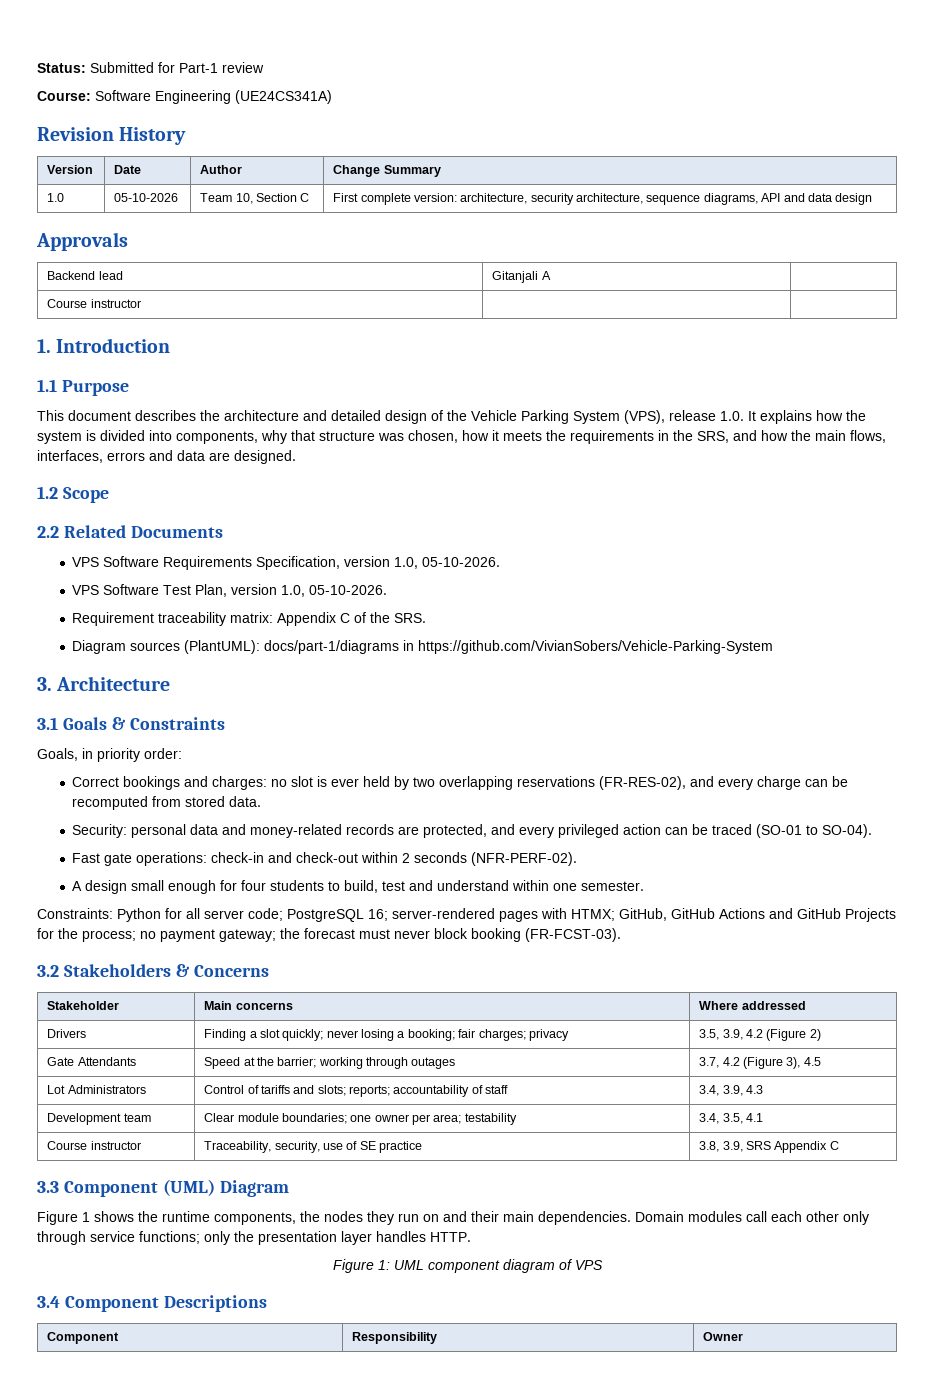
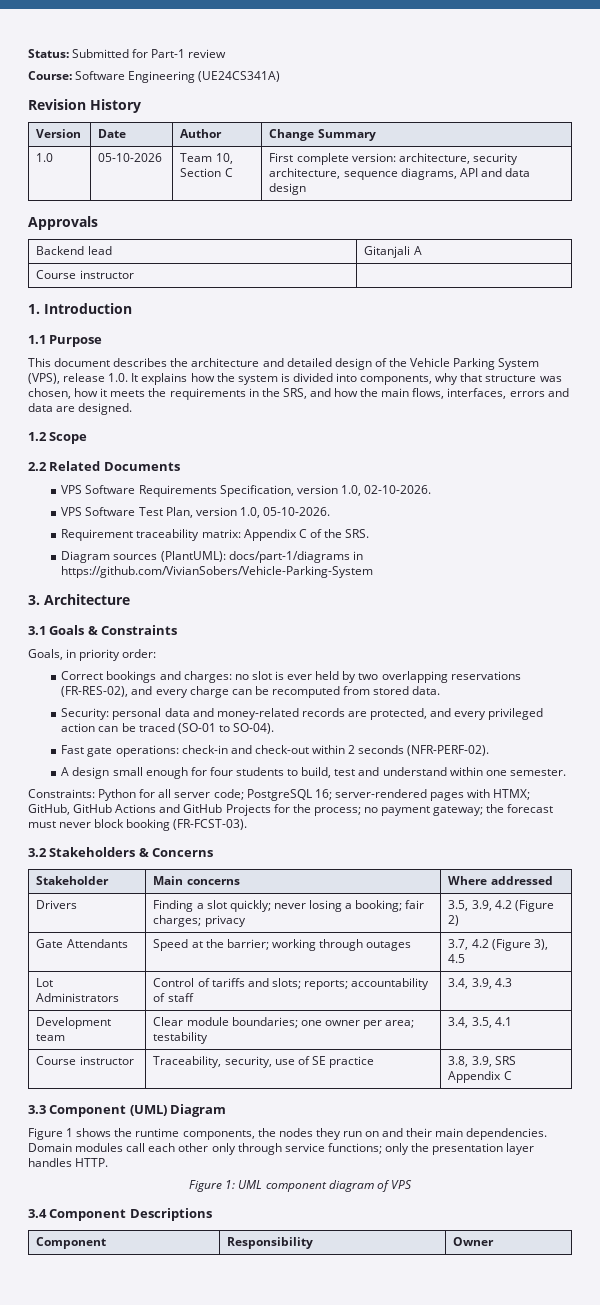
- Backend lead | Gitanjali A |
- Course instructor | |
+ Backend lead | Gitanjali A
+ Course instructor |
- VPS Software Requirements Specification, version 1.0, 05-10-2026.
+ VPS Software Requirements Specification, version 1.0, 02-10-2026.

